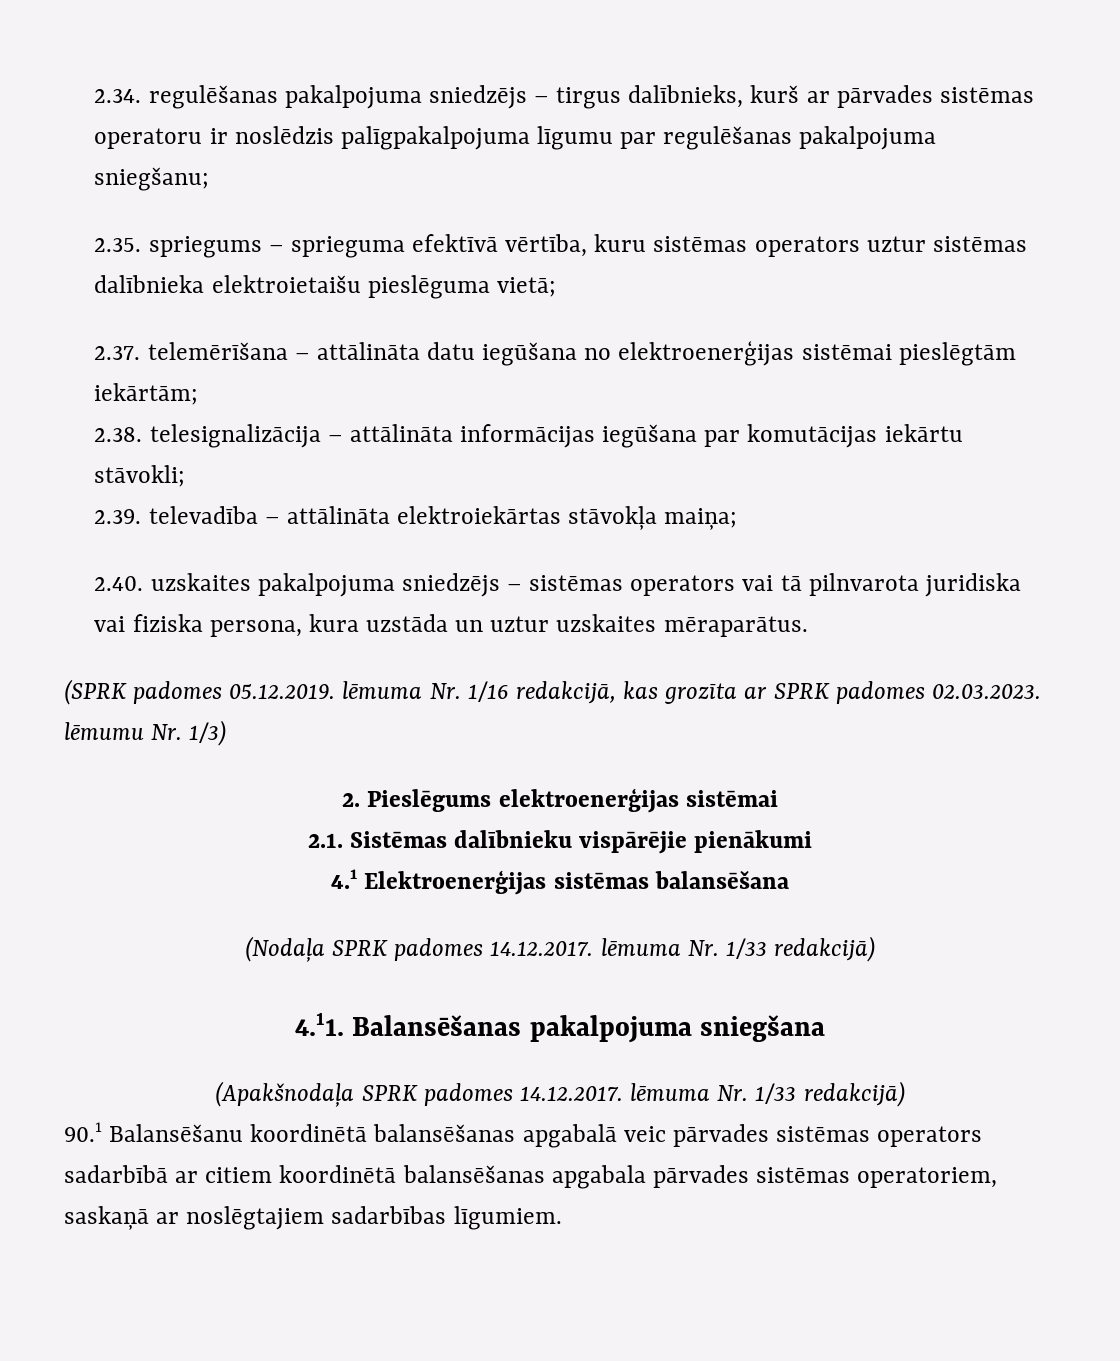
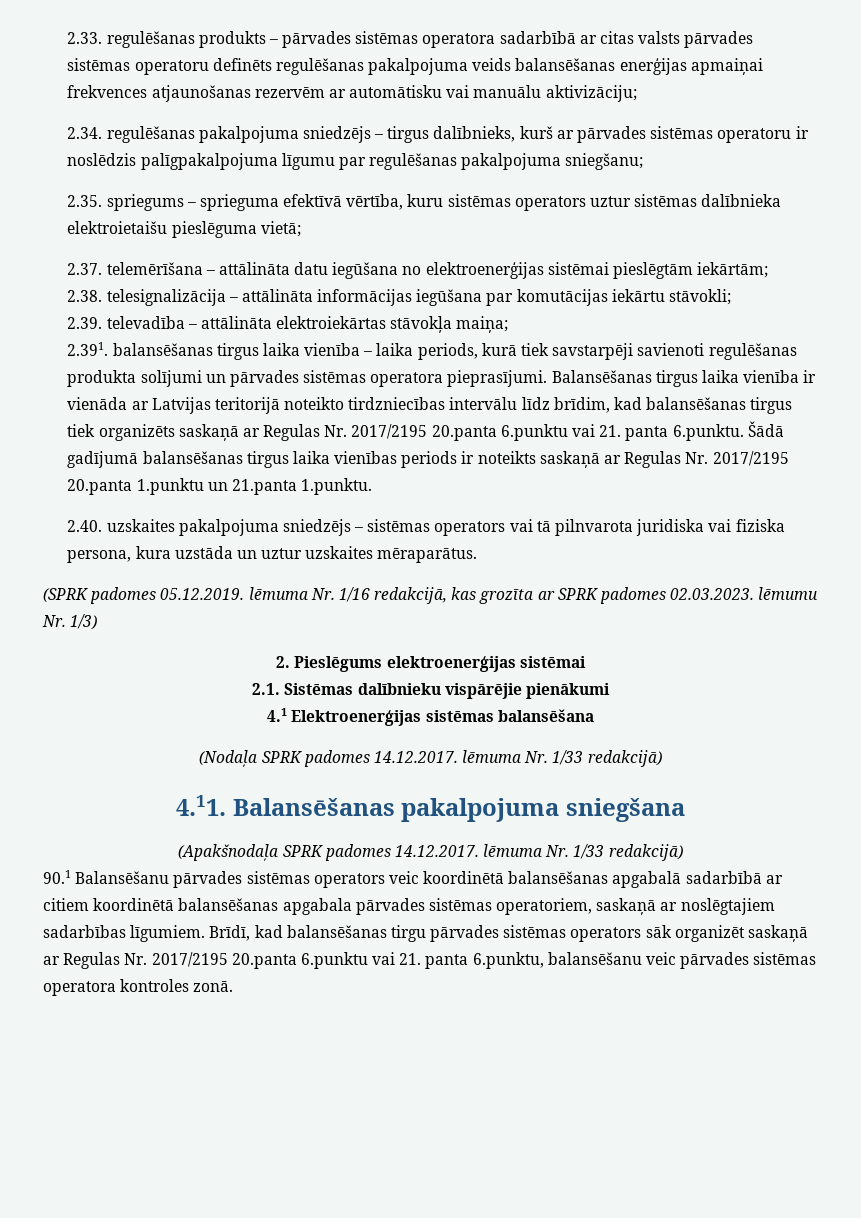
+ 2.33. regulēšanas produkts – pārvades sistēmas operatora sadarbībā ar citas valsts pārvades sistēmas operatoru definēts regulēšanas pakalpojuma veids balansēšanas enerģijas apmaiņai frekvences atjaunošanas rezervēm ar automātisku vai manuālu aktivizāciju;
+ 2.391. balansēšanas tirgus laika vienība – laika periods, kurā tiek savstarpēji savienoti regulēšanas produkta solījumi un pārvades sistēmas operatora pieprasījumi. Balansēšanas tirgus laika vienība ir vienāda ar Latvijas teritorijā noteikto tirdzniecības intervālu līdz brīdim, kad balansēšanas tirgus tiek organizēts saskaņā ar Regulas Nr. 2017/2195 20.panta 6.punktu vai 21. panta 6.punktu. Šādā gadījumā balansēšanas tirgus laika vienības periods ir noteikts saskaņā ar Regulas Nr. 2017/2195 20.panta 1.punktu un 21.panta 1.punktu.
- 90.1 Balansēšanu koordinētā balansēšanas apgabalā veic pārvades sistēmas operators sadarbībā ar citiem koordinētā balansēšanas apgabala pārvades sistēmas operatoriem, saskaņā ar noslēgtajiem sadarbības līgumiem.
+ 90.1 Balansēšanu pārvades sistēmas operators veic koordinētā balansēšanas apgabalā sadarbībā ar citiem koordinētā balansēšanas apgabala pārvades sistēmas operatoriem, saskaņā ar noslēgtajiem sadarbības līgumiem.
+ Brīdī, kad balansēšanas tirgu pārvades sistēmas operators sāk organizēt saskaņā ar Regulas Nr. 2017/2195 20.panta 6.punktu vai 21. panta 6.punktu, balansēšanu veic pārvades sistēmas operatora kontroles zonā.

